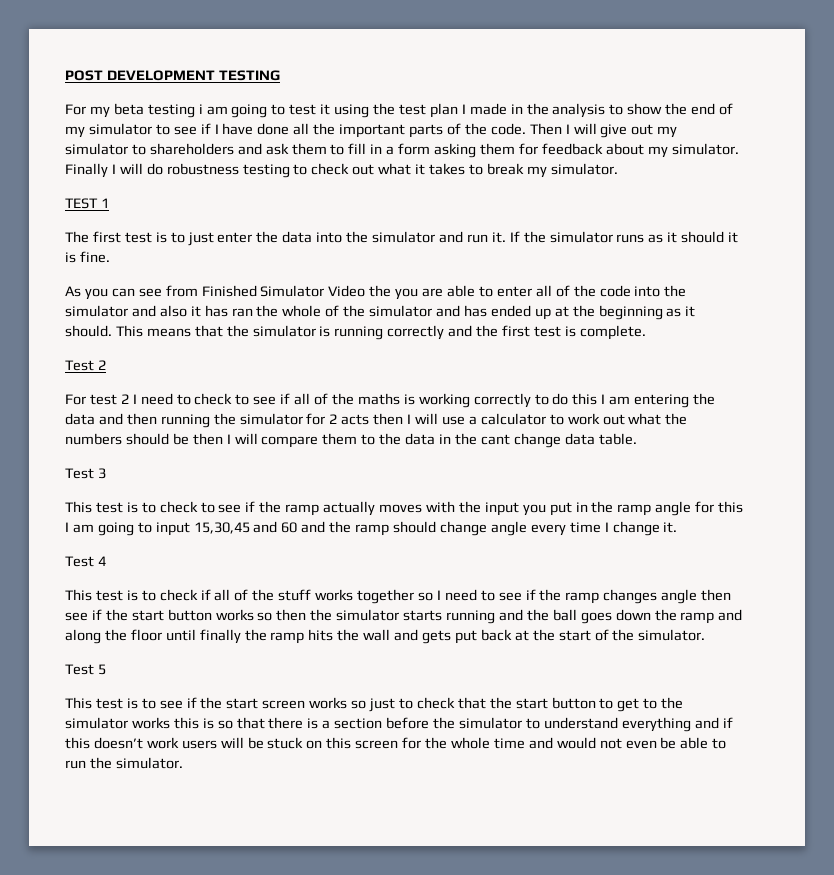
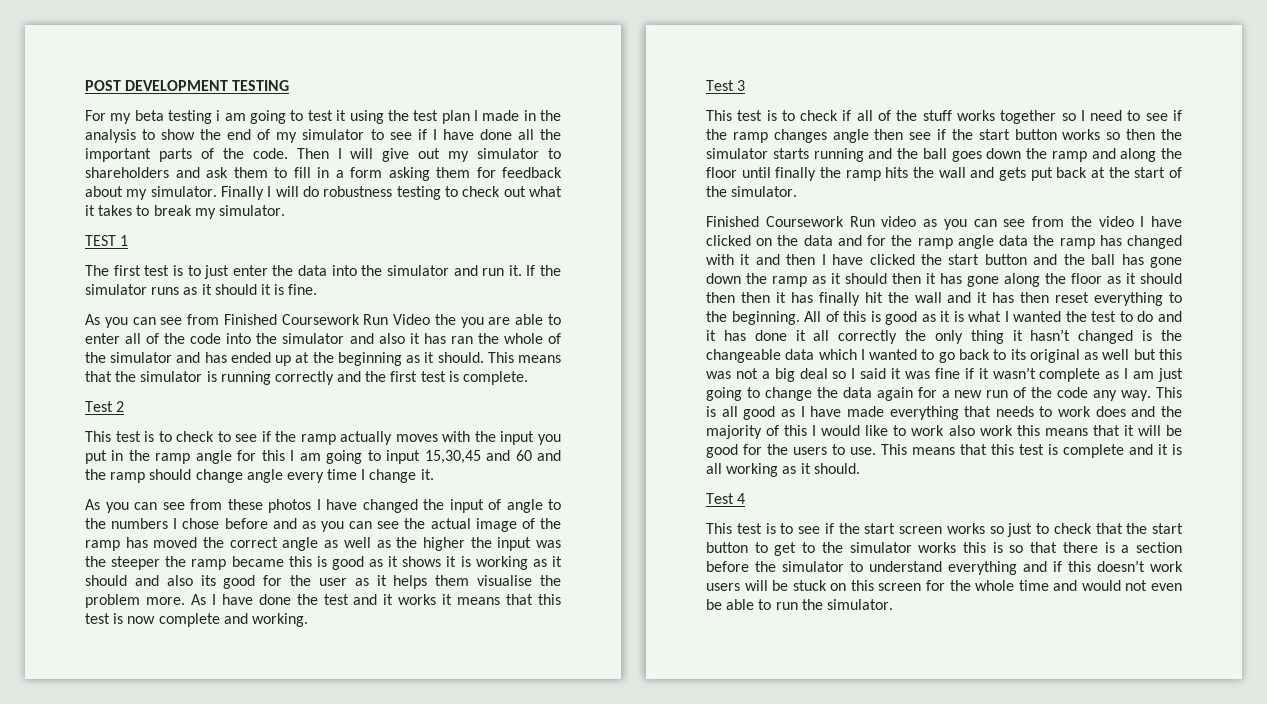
- As you can see from Finished Simulator Video the you are able to enter all of the code into the simulator and also it has ran the whole of the simulator and has ended up at the beginning as it should.
+ As you can see from Finished Coursework Run Video the you are able to enter all of the code into the simulator and also it has ran the whole of the simulator and has ended up at the beginning as it should.
- For test 2 I need to check to see if all of the maths is working correctly to do this I am entering the data and then running the simulator for 2 acts then I will use a calculator to work out what the numbers should be then I will compare them to the data in the cant change data table.
- Test 3
- Test 4
+ As you can see from these photos I have changed the input of angle to the numbers I chose before and as you can see the actual image of the ramp has moved the correct angle as well as the higher the input was the steeper the ramp became this is good as it shows it is working as it should and also its good for the user as it helps them visualise the problem more. As I have done the test and it works it means that this test is now complete and working.
+ Test 3
- Test 5
+ Finished Coursework Run video as you can see from the video I have clicked on the data and for the ramp angle data the ramp has changed with it and then I have clicked the start button and the ball has gone down the ramp as it should then it has gone along the floor as it should then then it has finally hit the wall and it has then reset everything to the beginning. All of this is good as it is what I wanted the test to do and it has done it all correctly the only thing it hasn’t changed is the changeable data which I wanted to go back to its original as well but this was not a big deal so I said it was fine if it wasn’t complete as I am just going to change the data again for a new run of the code any way. This is all good as I have made everything that needs to work does and the majority of this I would like to work also work this means that it will be good for the users to use. This means that this test is complete and it is all working as it should.
+ Test 4

